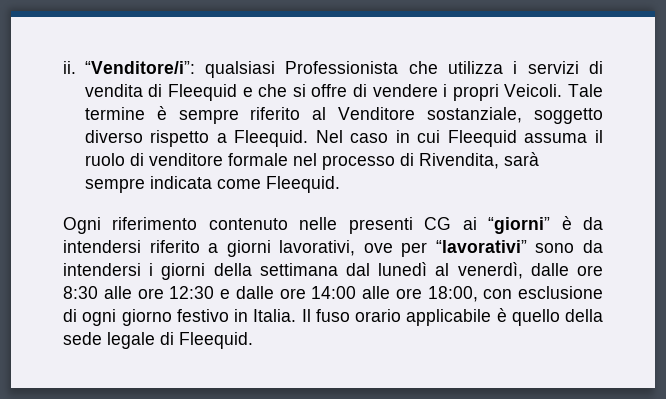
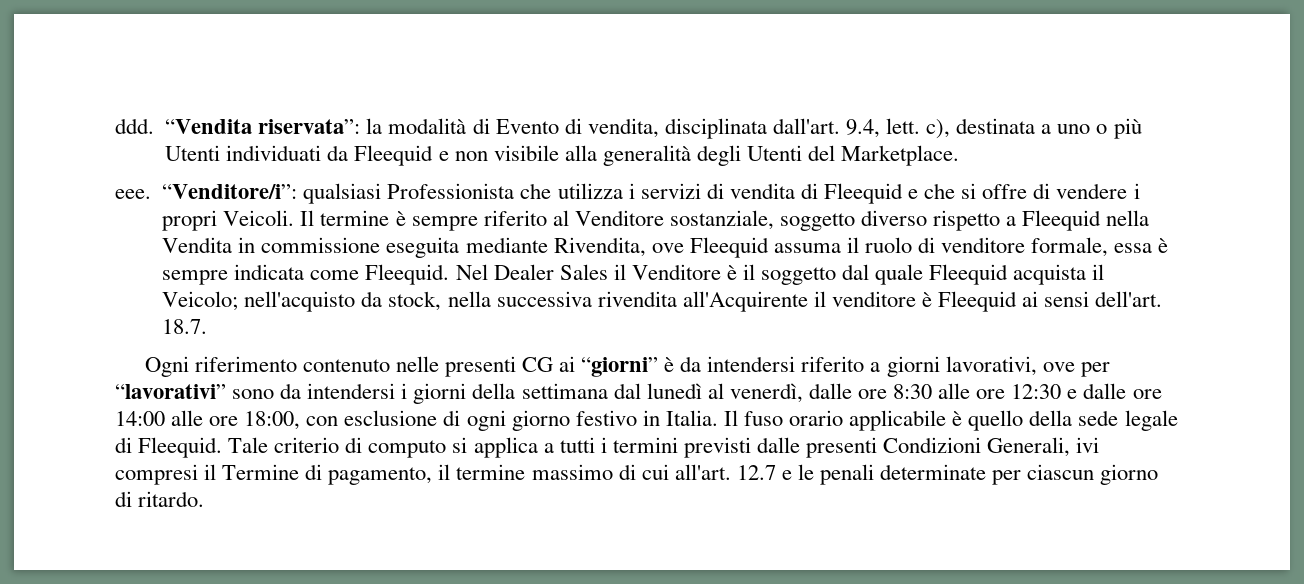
- ii.
+ ddd. “Vendita riservata”: la modalità di Evento di vendita, disciplinata dall'art. 9.4, lett. c), destinata a uno o più Utenti individuati da Fleequid e non visibile alla generalità degli Utenti del Marketplace.
+ eee.
- Tale termine è sempre riferito al Venditore sostanziale, soggetto diverso rispetto a Fleequid. Nel caso in cui Fleequid assuma il ruolo di venditore formale nel processo di Rivendita, sarà sempre indicata come Fleequid.
+ Il termine è sempre riferito al Venditore sostanziale, soggetto diverso rispetto a Fleequid nella Vendita in commissione eseguita mediante Rivendita, ove Fleequid assuma il ruolo di venditore formale, essa è sempre indicata come Fleequid. Nel Dealer Sales il Venditore è il soggetto dal quale Fleequid acquista il Veicolo; nell'acquisto da stock, nella successiva rivendita all'Acquirente il venditore è Fleequid ai sensi dell'art. 18.7.
+ Tale criterio di computo si applica a tutti i termini previsti dalle presenti Condizioni Generali, ivi compresi il Termine di pagamento, il termine massimo di cui all'art. 12.7 e le penali determinate per ciascun giorno di ritardo.

